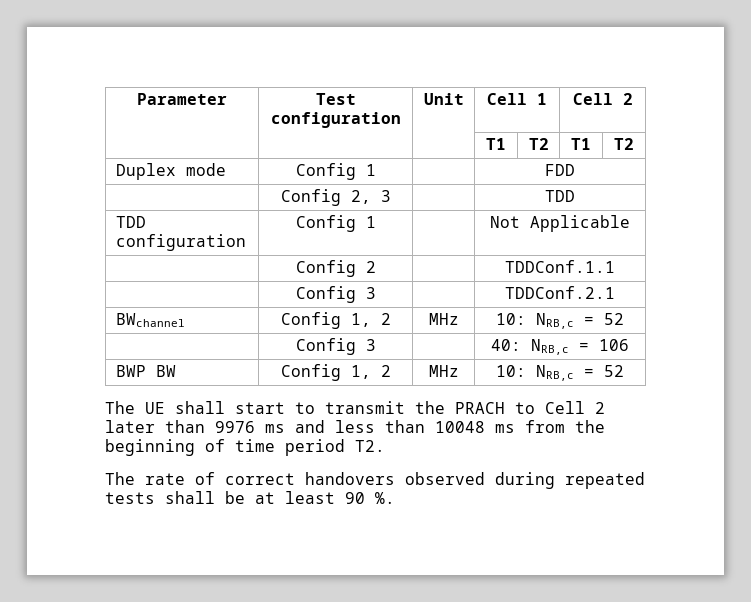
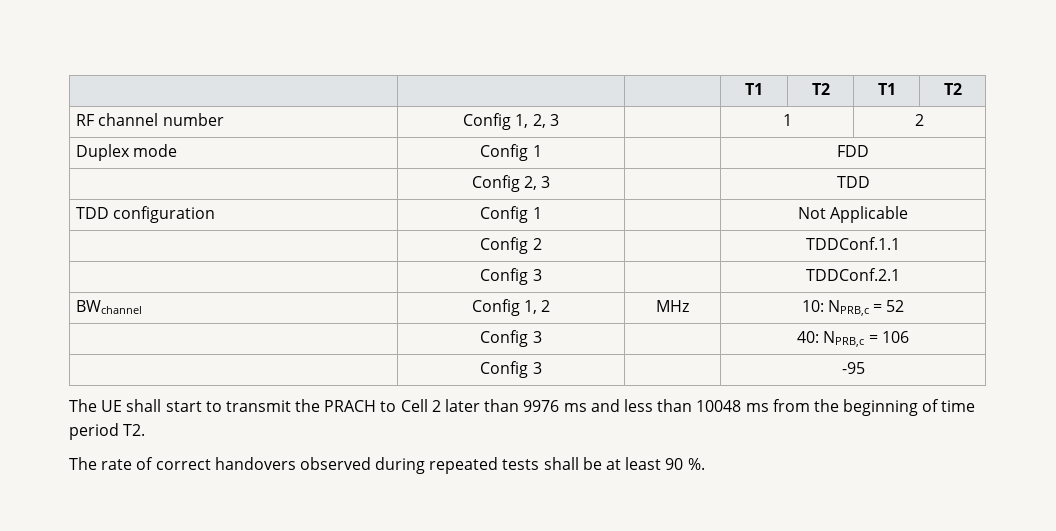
- Parameter | Test configuration | Unit | Cell 1 | Cell 2
  | | | T1 | T2 | T1 | T2
+ RF channel number | Config 1, 2, 3 | | 1 | 2
- BWchannel | Config 1, 2 | MHz | 10: NRB,c = 52
+ BWchannel | Config 1, 2 | MHz | 10: NPRB,c = 52
- | Config 3 | | 40: NRB,c = 106
+ | Config 3 | | 40: NPRB,c = 106
- BWP BW | Config 1, 2 | MHz | 10: NRB,c = 52
+ | Config 3 | | -95

